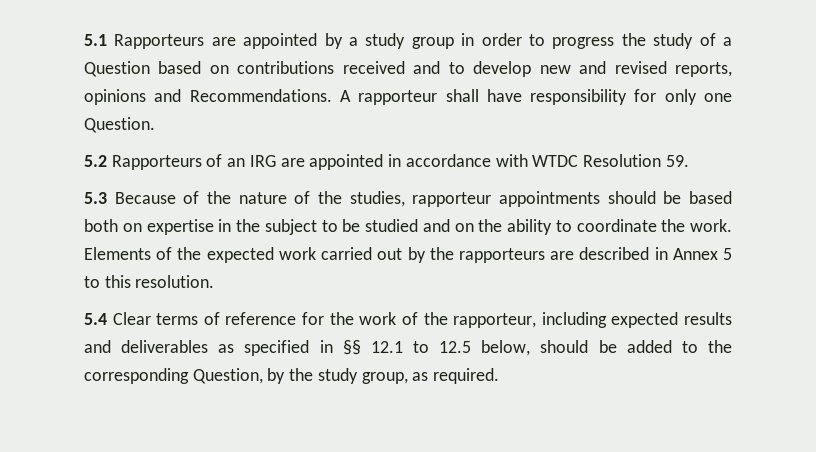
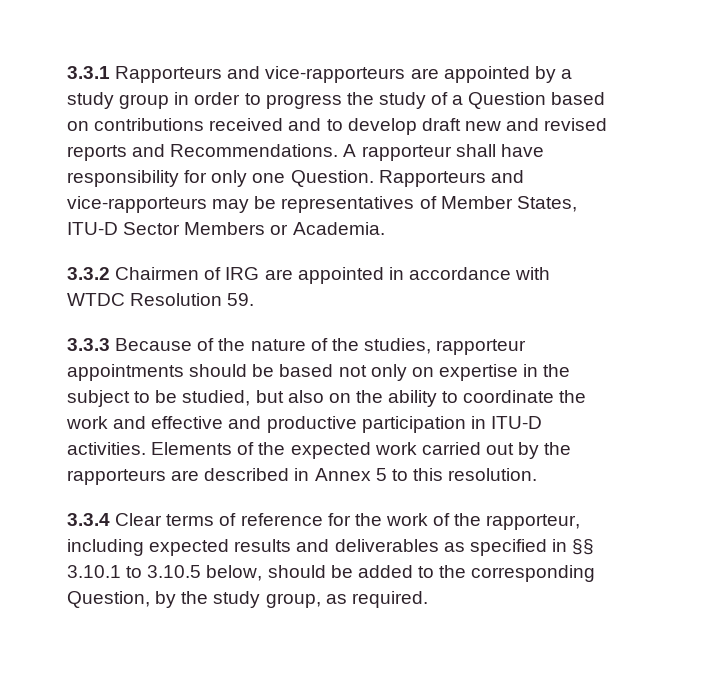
- 5.1 Rapporteurs are appointed by a study group in order to progress the study of a Question based on contributions received and to develop new and revised reports, opinions and Recommendations.
+ 3.3.1 Rapporteurs and vice-rapporteurs are appointed by a study group in order to progress the study of a Question based on contributions received and to develop draft new and revised reports and Recommendations.
- A rapporteur shall have responsibility for only one Question.
- 5.2 Rapporteurs of an IRG are appointed in accordance with WTDC Resolution 59.
+ A rapporteur shall have responsibility for only one Question. Rapporteurs and vice-rapporteurs may be representatives of Member States, ITU-D Sector Members or Academia.
+ 3.3.2 Chairmen of IRG are appointed in accordance with WTDC Resolution 59.
- 5.3 Because of the nature of the studies, rapporteur appointments should be based both on expertise in the subject to be studied and on the ability to coordinate the work.
+ 3.3.3 Because of the nature of the studies, rapporteur appointments should be based not only on expertise in the subject to be studied, but also on the ability to coordinate the work and effective and productive participation in ITU-D activities.
- 5.4 Clear terms of reference for the work of the rapporteur, including expected results and deliverables as specified in §§ 12.1 to 12.5 below, should be added to the corresponding Question, by the study group, as required.
+ 3.3.4 Clear terms of reference for the work of the rapporteur, including expected results and deliverables as specified in §§ 3.10.1 to 3.10.5 below, should be added to the corresponding Question, by the study group, as required.

